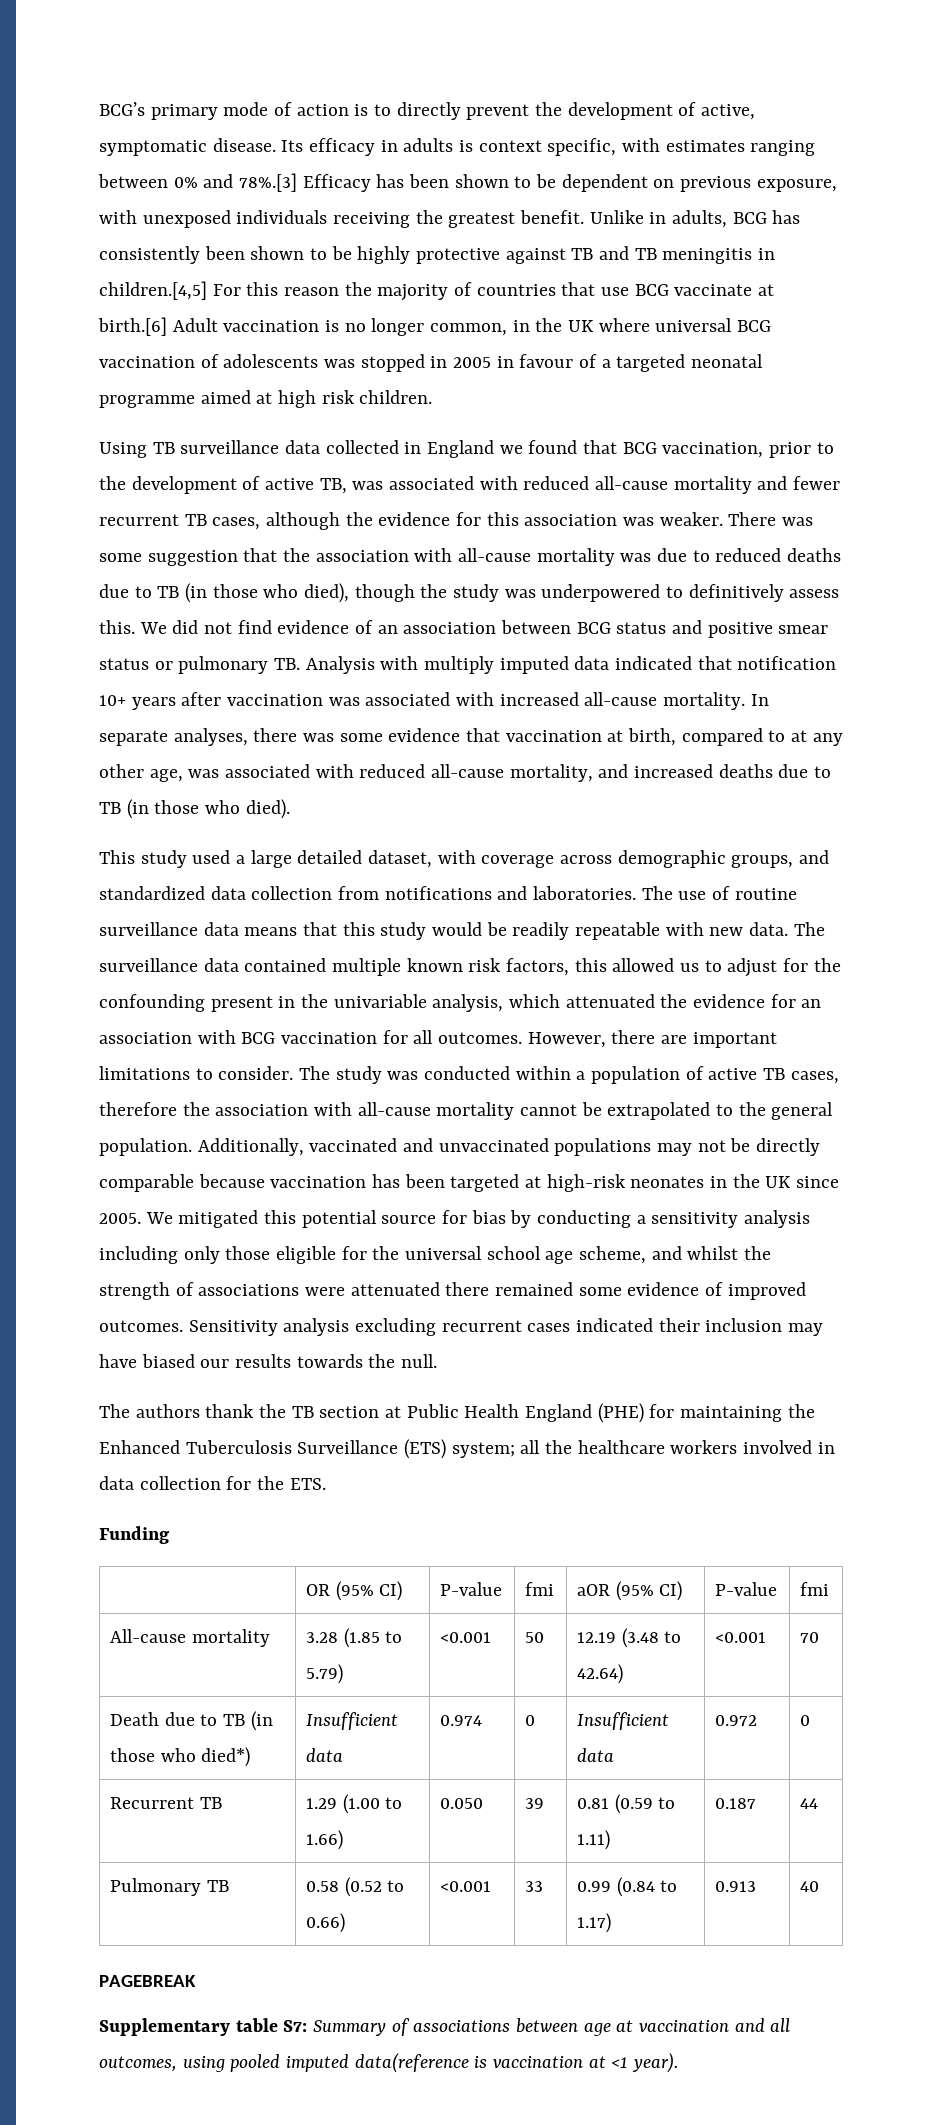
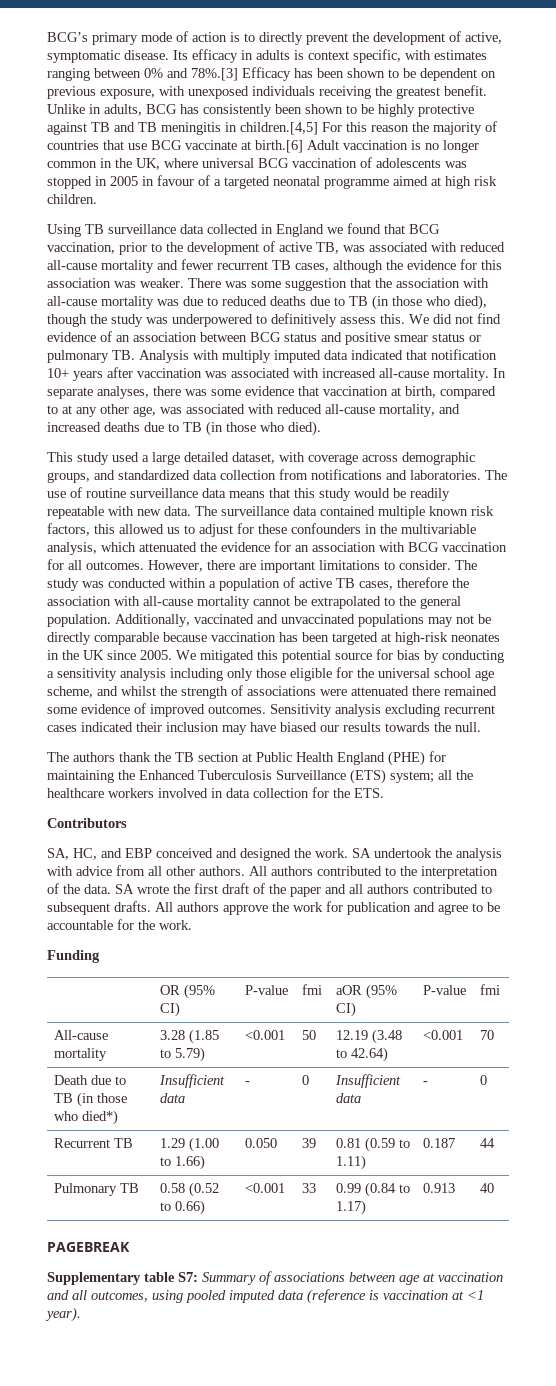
- Unlike in adults, BCG has consistently been shown to be highly protective against TB and TB meningitis in children.[4,5] For this reason the majority of countries that use BCG vaccinate at birth.[6] Adult vaccination is no longer common, in the UK where universal BCG vaccination of adolescents was stopped in 2005 in favour of a targeted neonatal programme aimed at high risk children.
+ Unlike in adults, BCG has consistently been shown to be highly protective against TB and TB meningitis in children.[4,5] For this reason the majority of countries that use BCG vaccinate at birth.[6] Adult vaccination is no longer common in the UK, where universal BCG vaccination of adolescents was stopped in 2005 in favour of a targeted neonatal programme aimed at high risk children.
- The surveillance data contained multiple known risk factors, this allowed us to adjust for the confounding present in the univariable analysis, which attenuated the evidence for an association with BCG vaccination for all outcomes.
+ The surveillance data contained multiple known risk factors, this allowed us to adjust for these confounders in the multivariable analysis, which attenuated the evidence for an association with BCG vaccination for all outcomes.
+ Contributors
+ SA, HC, and EBP conceived and designed the work. SA undertook the analysis with advice from all other authors. All authors contributed to the interpretation of the data. SA wrote the first draft of the paper and all authors contributed to subsequent drafts. All authors approve the work for publication and agree to be accountable for the work.
- Death due to TB (in those who died*) | Insufficient data | 0.974 | 0 | Insufficient data | 0.972 | 0
+ Death due to TB (in those who died*) | Insufficient data | - | 0 | Insufficient data | - | 0
- Supplementary table S7: Summary of associations between age at vaccination and all outcomes, using pooled imputed data(reference is vaccination at <1 year).
+ Supplementary table S7: Summary of associations between age at vaccination and all outcomes, using pooled imputed data (reference is vaccination at <1 year).

